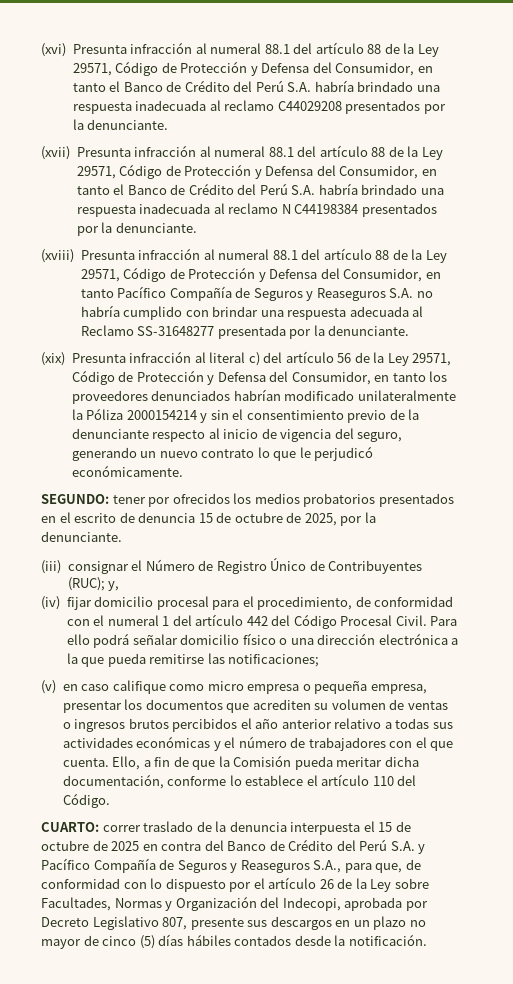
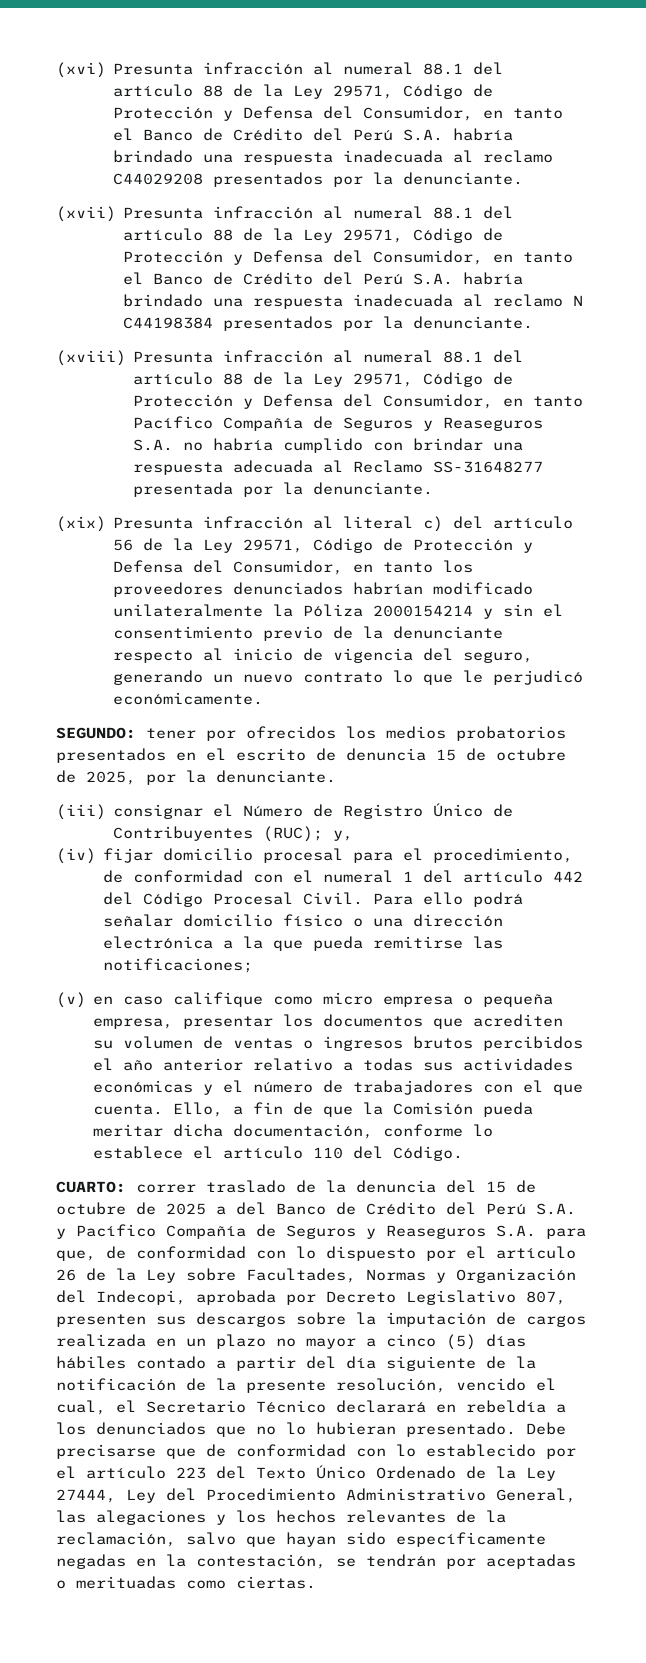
- correr traslado de la denuncia interpuesta el 15 de octubre de 2025 en contra del Banco de Crédito del Perú S.A. y Pacífico Compañía de Seguros y Reaseguros S.A., para que, de conformidad con lo dispuesto por el artículo 26 de la Ley sobre Facultades, Normas y Organización del Indecopi, aprobada por Decreto Legislativo 807, presente sus descargos en un plazo no mayor de cinco (5) días hábiles contados desde la notificación.
+ correr traslado de la denuncia del 15 de octubre de 2025 a del Banco de Crédito del Perú S.A. y Pacífico Compañía de Seguros y Reaseguros S.A. para que, de conformidad con lo dispuesto por el artículo 26 de la Ley sobre Facultades, Normas y Organización del Indecopi, aprobada por Decreto Legislativo 807, presenten sus descargos sobre la imputación de cargos realizada en un plazo no mayor a cinco (5) días hábiles contado a partir del día siguiente de la notificación de la presente resolución, vencido el cual, el Secretario Técnico declarará en rebeldía a los denunciados que no lo hubieran presentado. Debe precisarse que de conformidad con lo establecido por el artículo 223 del Texto Único Ordenado de la Ley 27444, Ley del Procedimiento Administrativo General, las alegaciones y los hechos relevantes de la reclamación, salvo que hayan sido específicamente negadas en la contestación, se tendrán por aceptadas o merituadas como ciertas.

